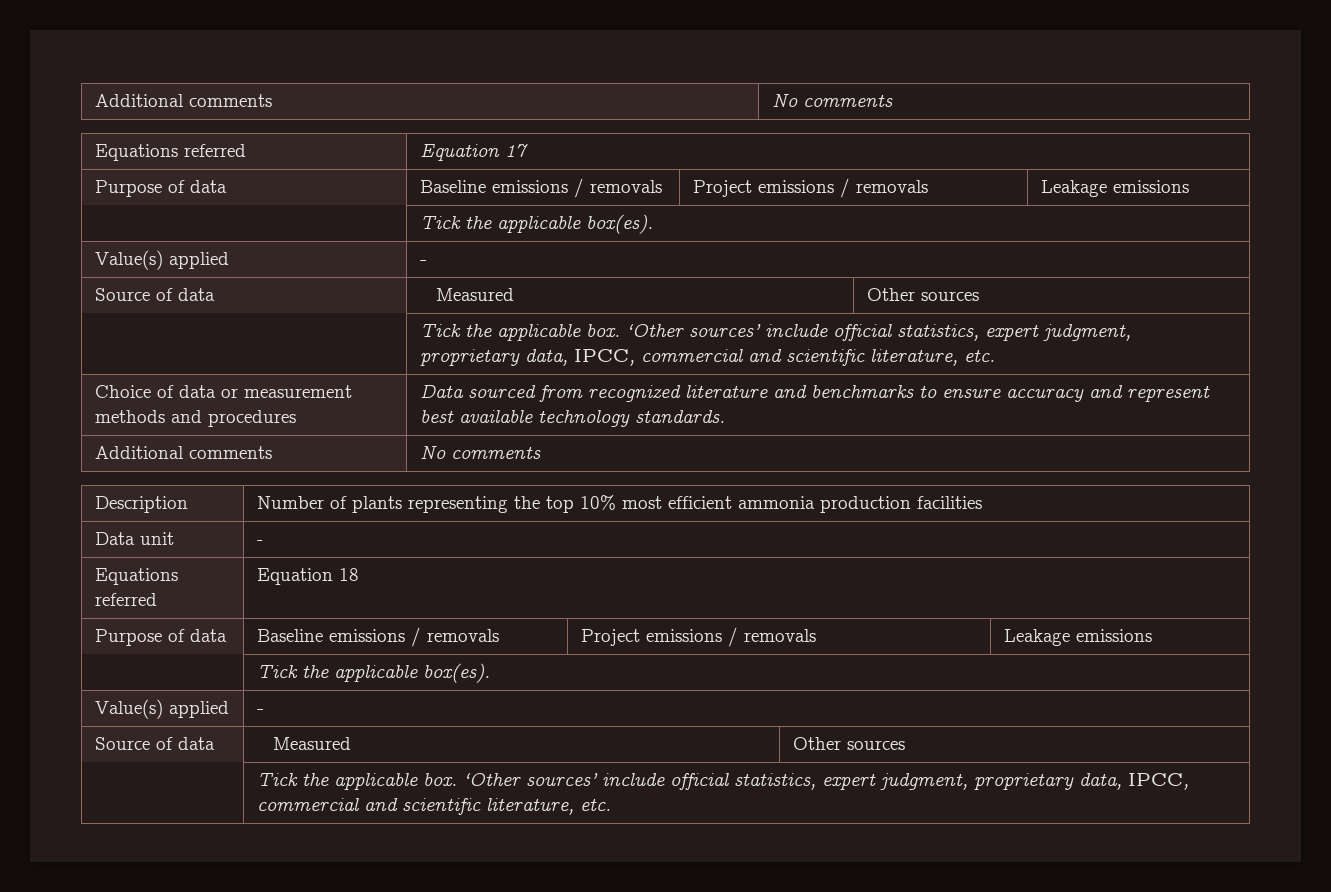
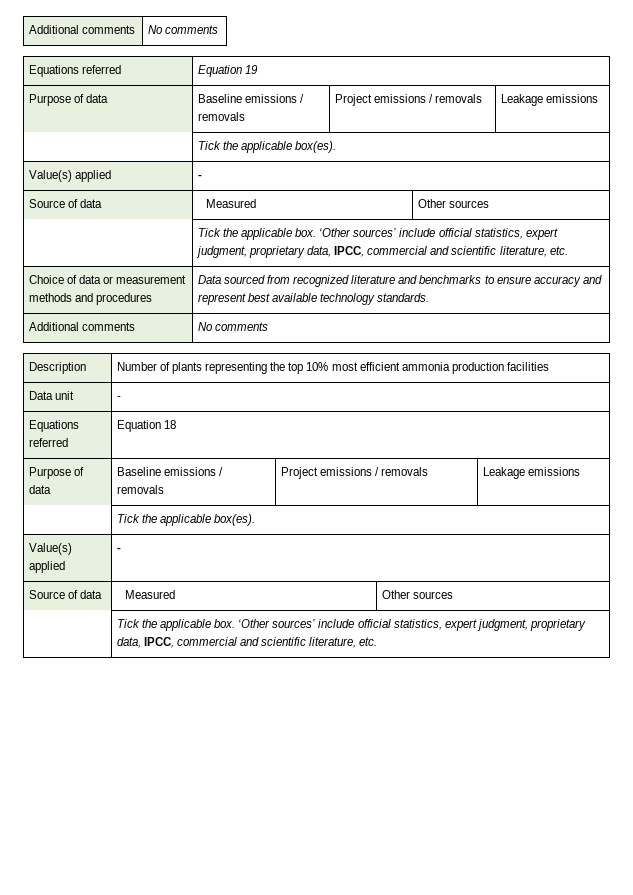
- Equations referred | Equation 17
+ Equations referred | Equation 19

